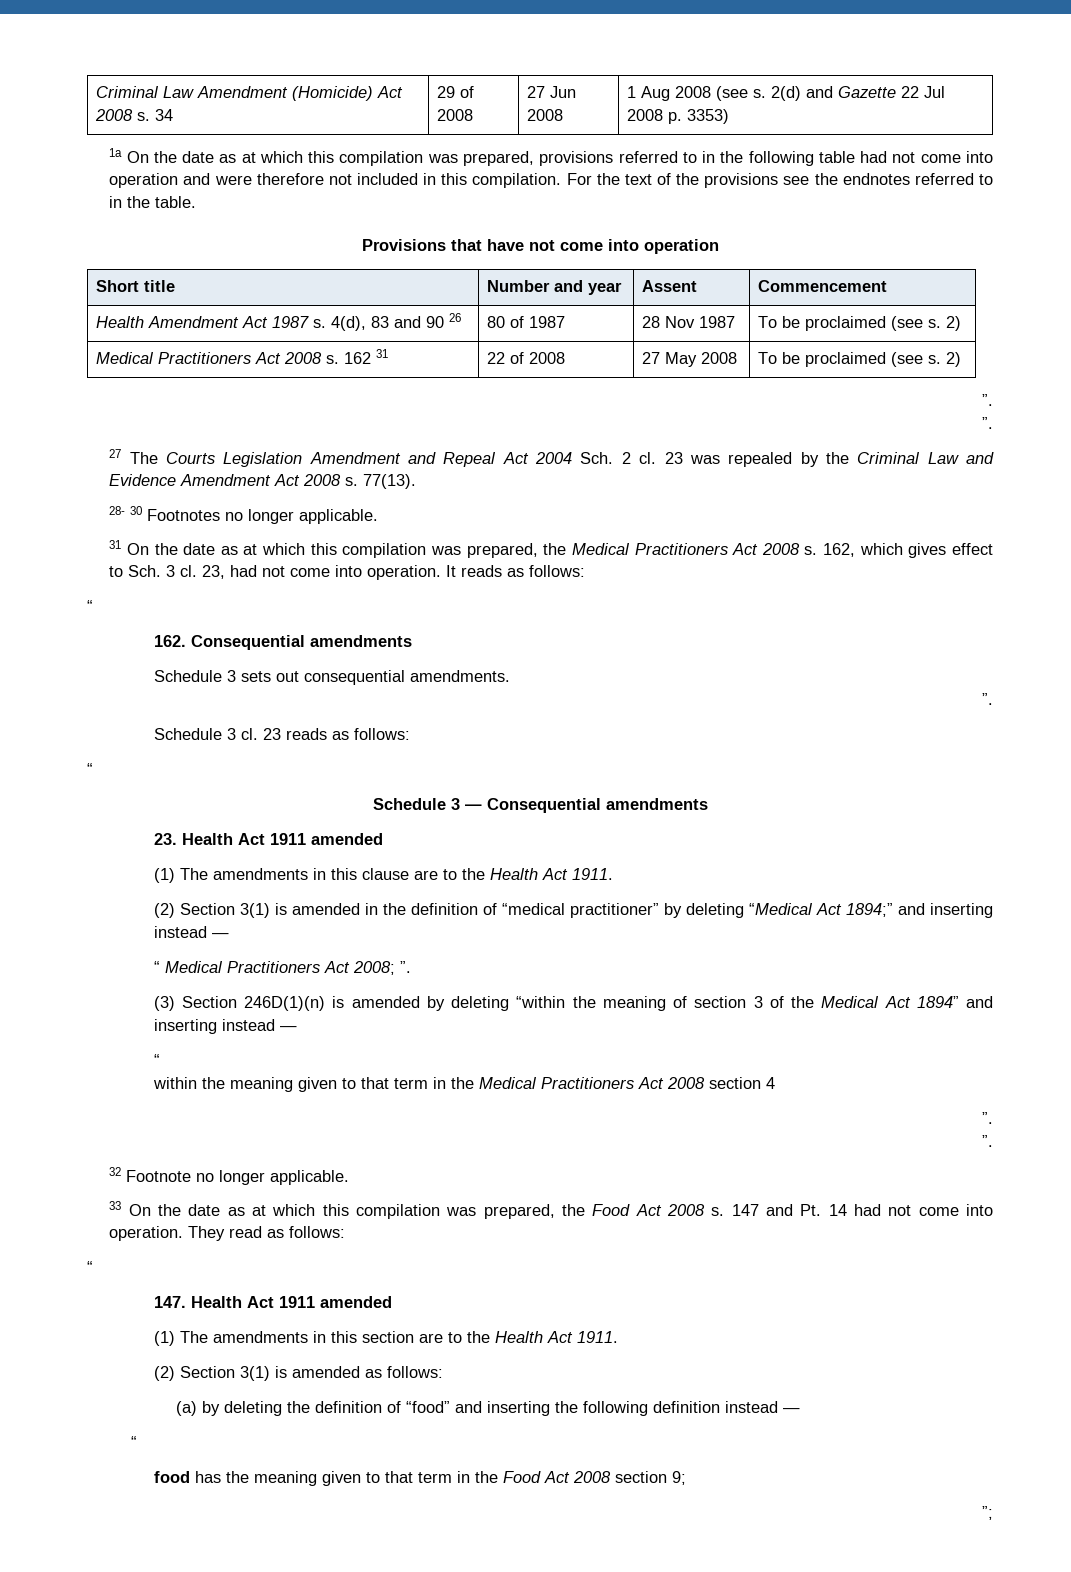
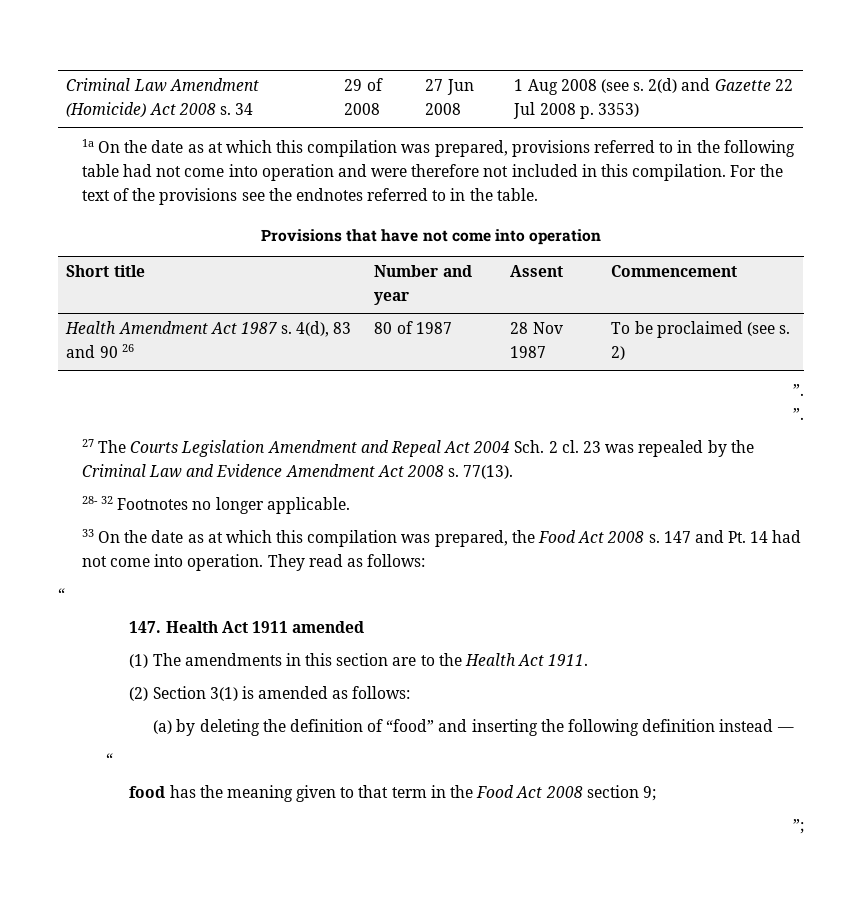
- Medical Practitioners Act 2008 s. 162 31 | 22 of 2008 | 27 May 2008 | To be proclaimed (see s. 2)
- 28- 30 Footnotes no longer applicable.
+ 28- 32 Footnotes no longer applicable.
- 31 On the date as at which this compilation was prepared, the Medical Practitioners Act 2008 s. 162, which gives effect to Sch. 3 cl. 23, had not come into operation. It reads as follows:
- “
- 162. Consequential amendments
- Schedule 3 sets out consequential amendments.
- ”.
- Schedule 3 cl. 23 reads as follows:
- “
- Schedule 3 — Consequential amendments
- 23. Health Act 1911 amended
- (1) The amendments in this clause are to the Health Act 1911.
- (2) Section 3(1) is amended in the definition of “medical practitioner” by deleting “Medical Act 1894;” and inserting instead —
- “ Medical Practitioners Act 2008; ”.
- (3) Section 246D(1)(n) is amended by deleting “within the meaning of section 3 of the Medical Act 1894” and inserting instead —
- “
- within the meaning given to that term in the Medical Practitioners Act 2008 section 4
- ”.
- ”.
- 32 Footnote no longer applicable.

